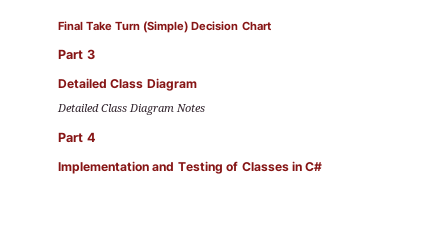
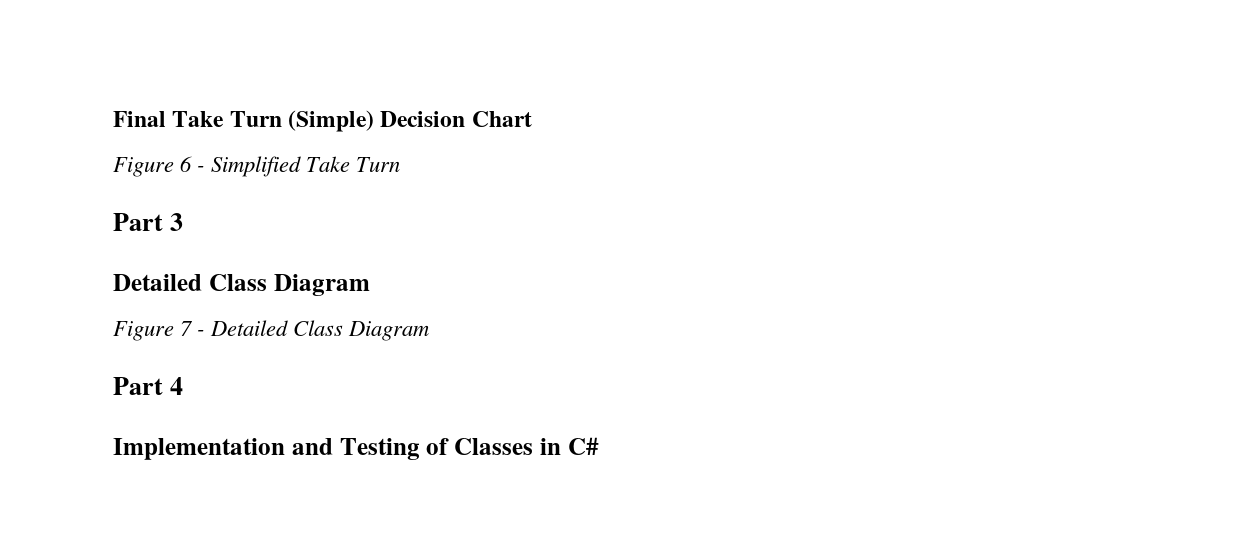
+ Figure 6 - Simplified Take Turn
- Detailed Class Diagram Notes
+ Figure 7 - Detailed Class Diagram

